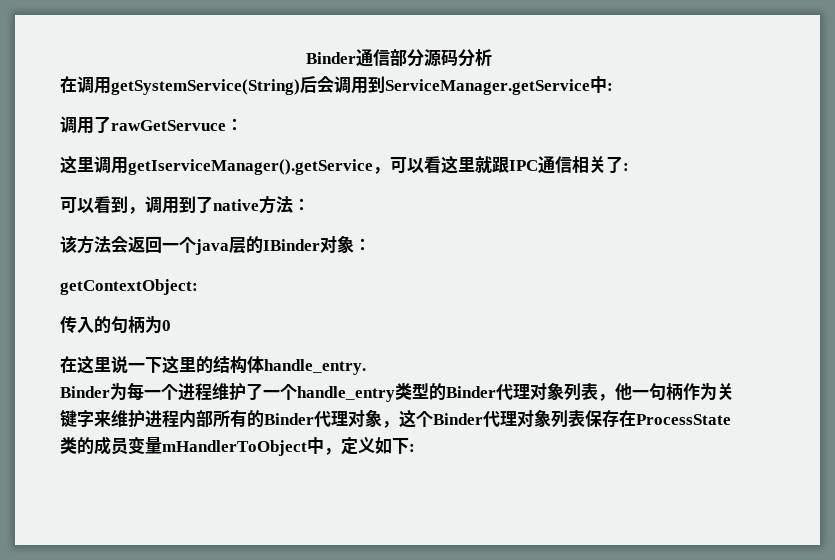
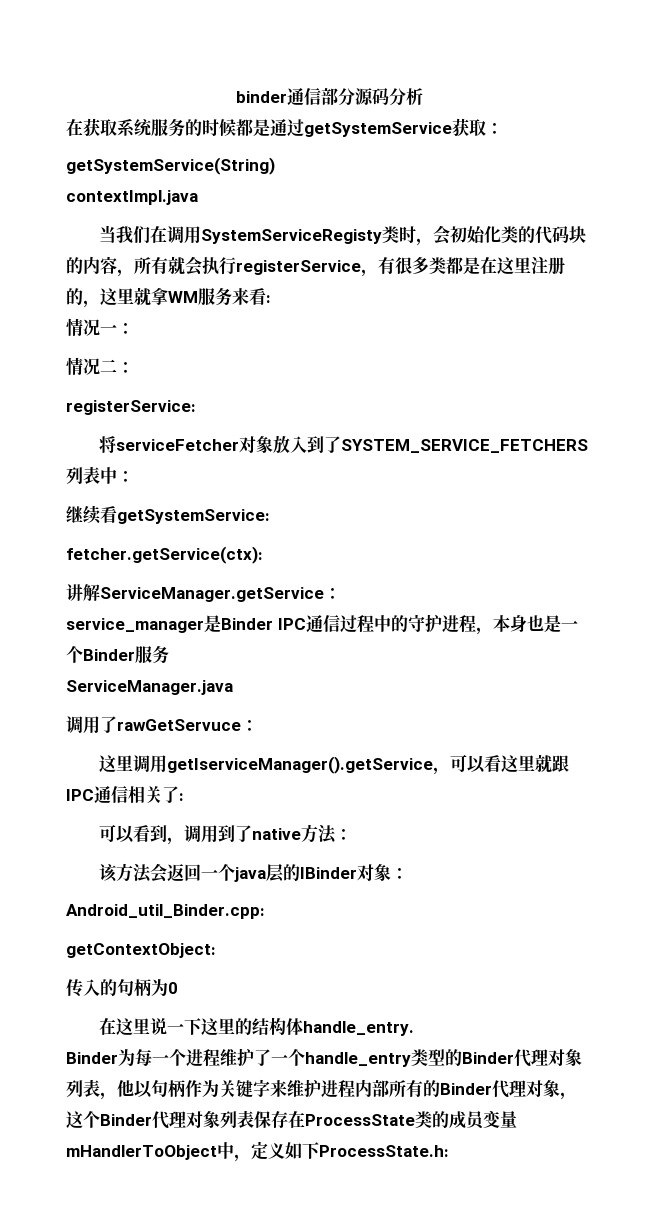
- Binder通信部分源码分析
+ binder通信部分源码分析
- 在调用getSystemService(String)后会调用到ServiceManager.getService中:
+ 在获取系统服务的时候都是通过getSystemService获取：
+ getSystemService(String)
+ contextImpl.java
+ 当我们在调用SystemServiceRegisty类时，会初始化类的代码块的内容，所有就会执行registerService，有很多类都是在这里注册的，这里就拿WM服务来看:
+ 情况一：
+ 情况二：
+ registerService:
+ 将serviceFetcher对象放入到了SYSTEM_SERVICE_FETCHERS列表中：
+ 继续看getSystemService:
+ fetcher.getService(ctx):
+ 讲解ServiceManager.getService：
+ service_manager是Binder IPC通信过程中的守护进程，本身也是一个Binder服务
+ ServiceManager.java
+ Android_util_Binder.cpp:
- Binder为每一个进程维护了一个handle_entry类型的Binder代理对象列表，他一句柄作为关键字来维护进程内部所有的Binder代理对象，这个Binder代理对象列表保存在ProcessState类的成员变量mHandlerToObject中，定义如下:
+ Binder为每一个进程维护了一个handle_entry类型的Binder代理对象列表，他以句柄作为关键字来维护进程内部所有的Binder代理对象，这个Binder代理对象列表保存在ProcessState类的成员变量mHandlerToObject中，定义如下ProcessState.h:

